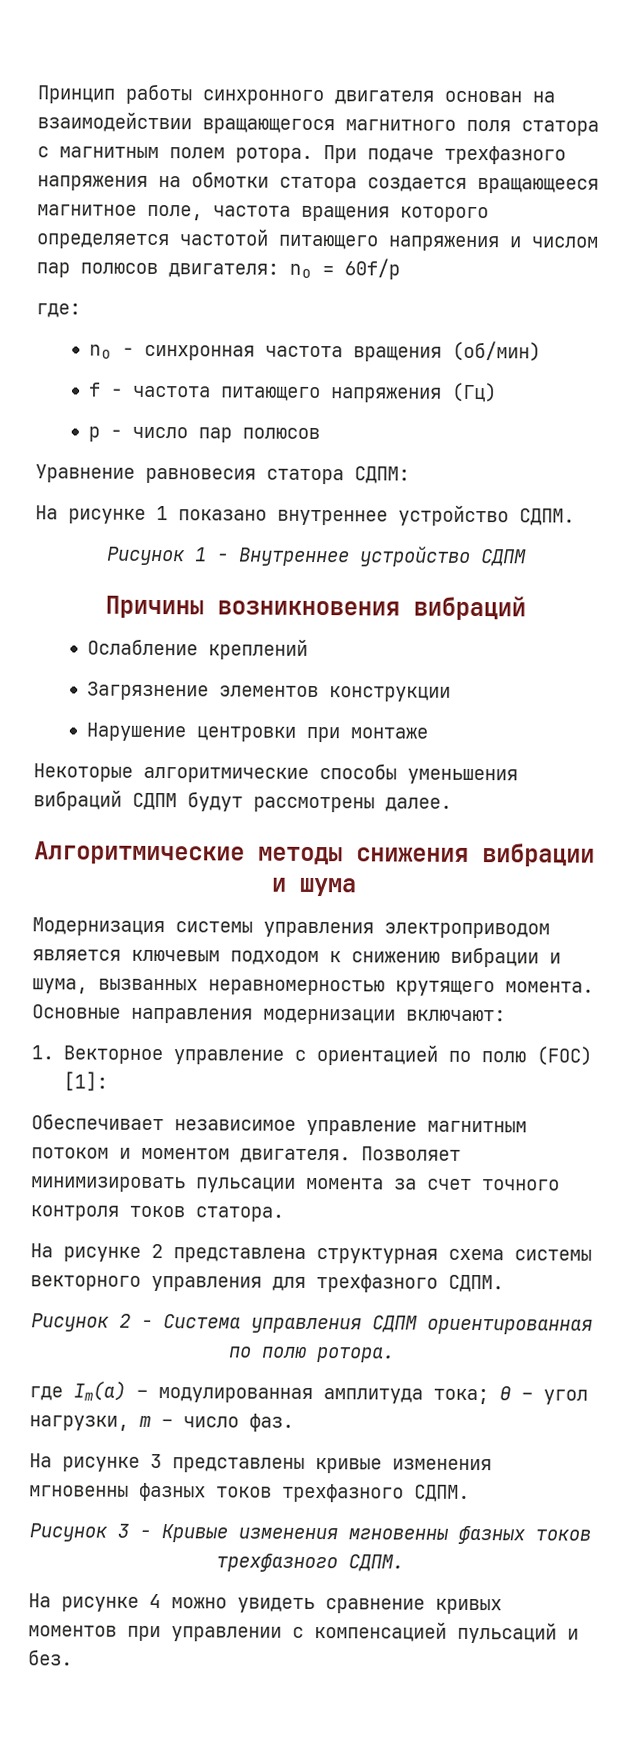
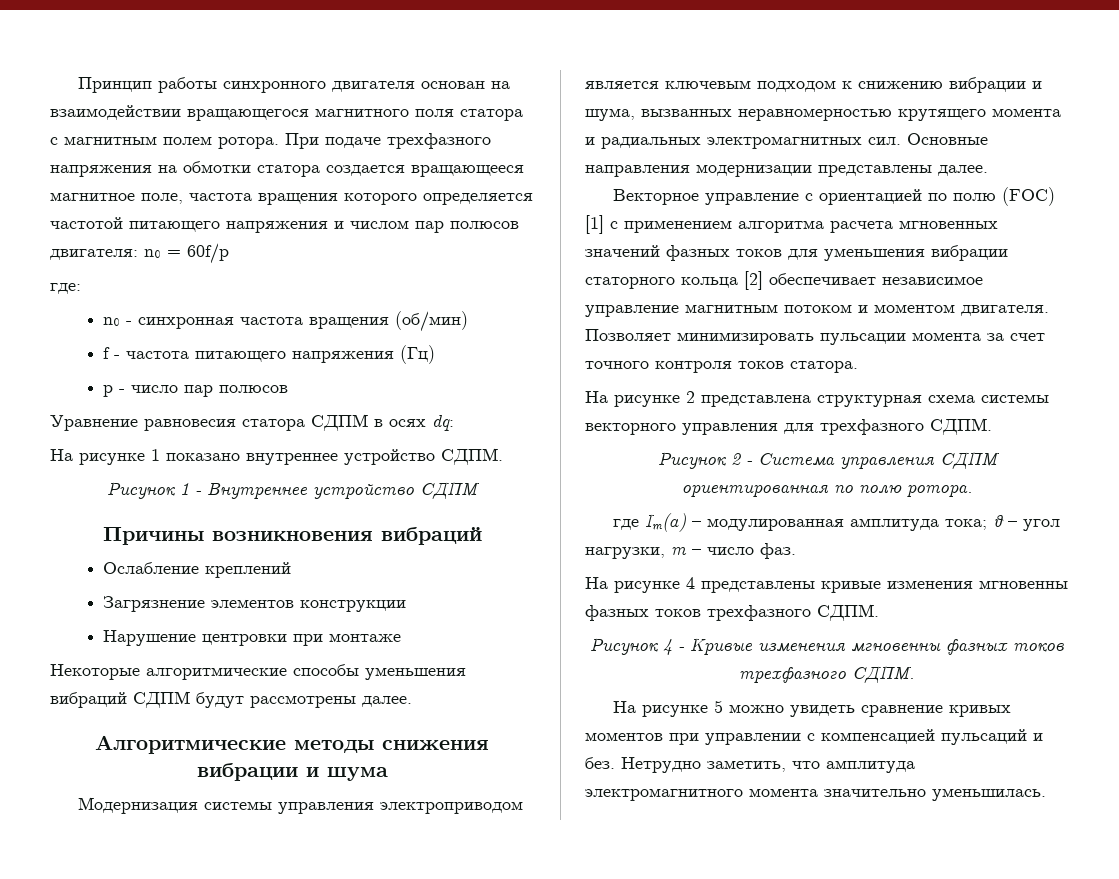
- Уравнение равновесия статора СДПМ:
+ Уравнение равновесия статора СДПМ в осях dq:
- Модернизация системы управления электроприводом является ключевым подходом к снижению вибрации и шума, вызванных неравномерностью крутящего момента.
+ Модернизация системы управления электроприводом является ключевым подходом к снижению вибрации и шума, вызванных неравномерностью крутящего момента и радиальных электромагнитных сил.
- Основные направления модернизации включают:
- 1. Векторное управление с ориентацией по полю (FOC) [1]:
- Обеспечивает независимое управление магнитным потоком и моментом двигателя.
+ Основные направления модернизации представлены далее.
+ Векторное управление с ориентацией по полю (FOC) [1] с применением алгоритма расчета мгновенных значений фазных токов для уменьшения вибрации статорного кольца [2] обеспечивает независимое управление магнитным потоком и моментом двигателя.
- На рисунке 3 представлены кривые изменения мгновенны фазных токов трехфазного СДПМ.
+ На рисунке 4 представлены кривые изменения мгновенны фазных токов трехфазного СДПМ.
- Рисунок 3 - Кривые изменения мгновенны фазных токов трехфазного СДПМ.
+ Рисунок 4 - Кривые изменения мгновенны фазных токов трехфазного СДПМ.
- На рисунке 4 можно увидеть сравнение кривых моментов при управлении с компенсацией пульсаций и без.
+ На рисунке 5 можно увидеть сравнение кривых моментов при управлении с компенсацией пульсаций и без.
+ Нетрудно заметить, что амплитуда электромагнитного момента значительно уменьшилась.

